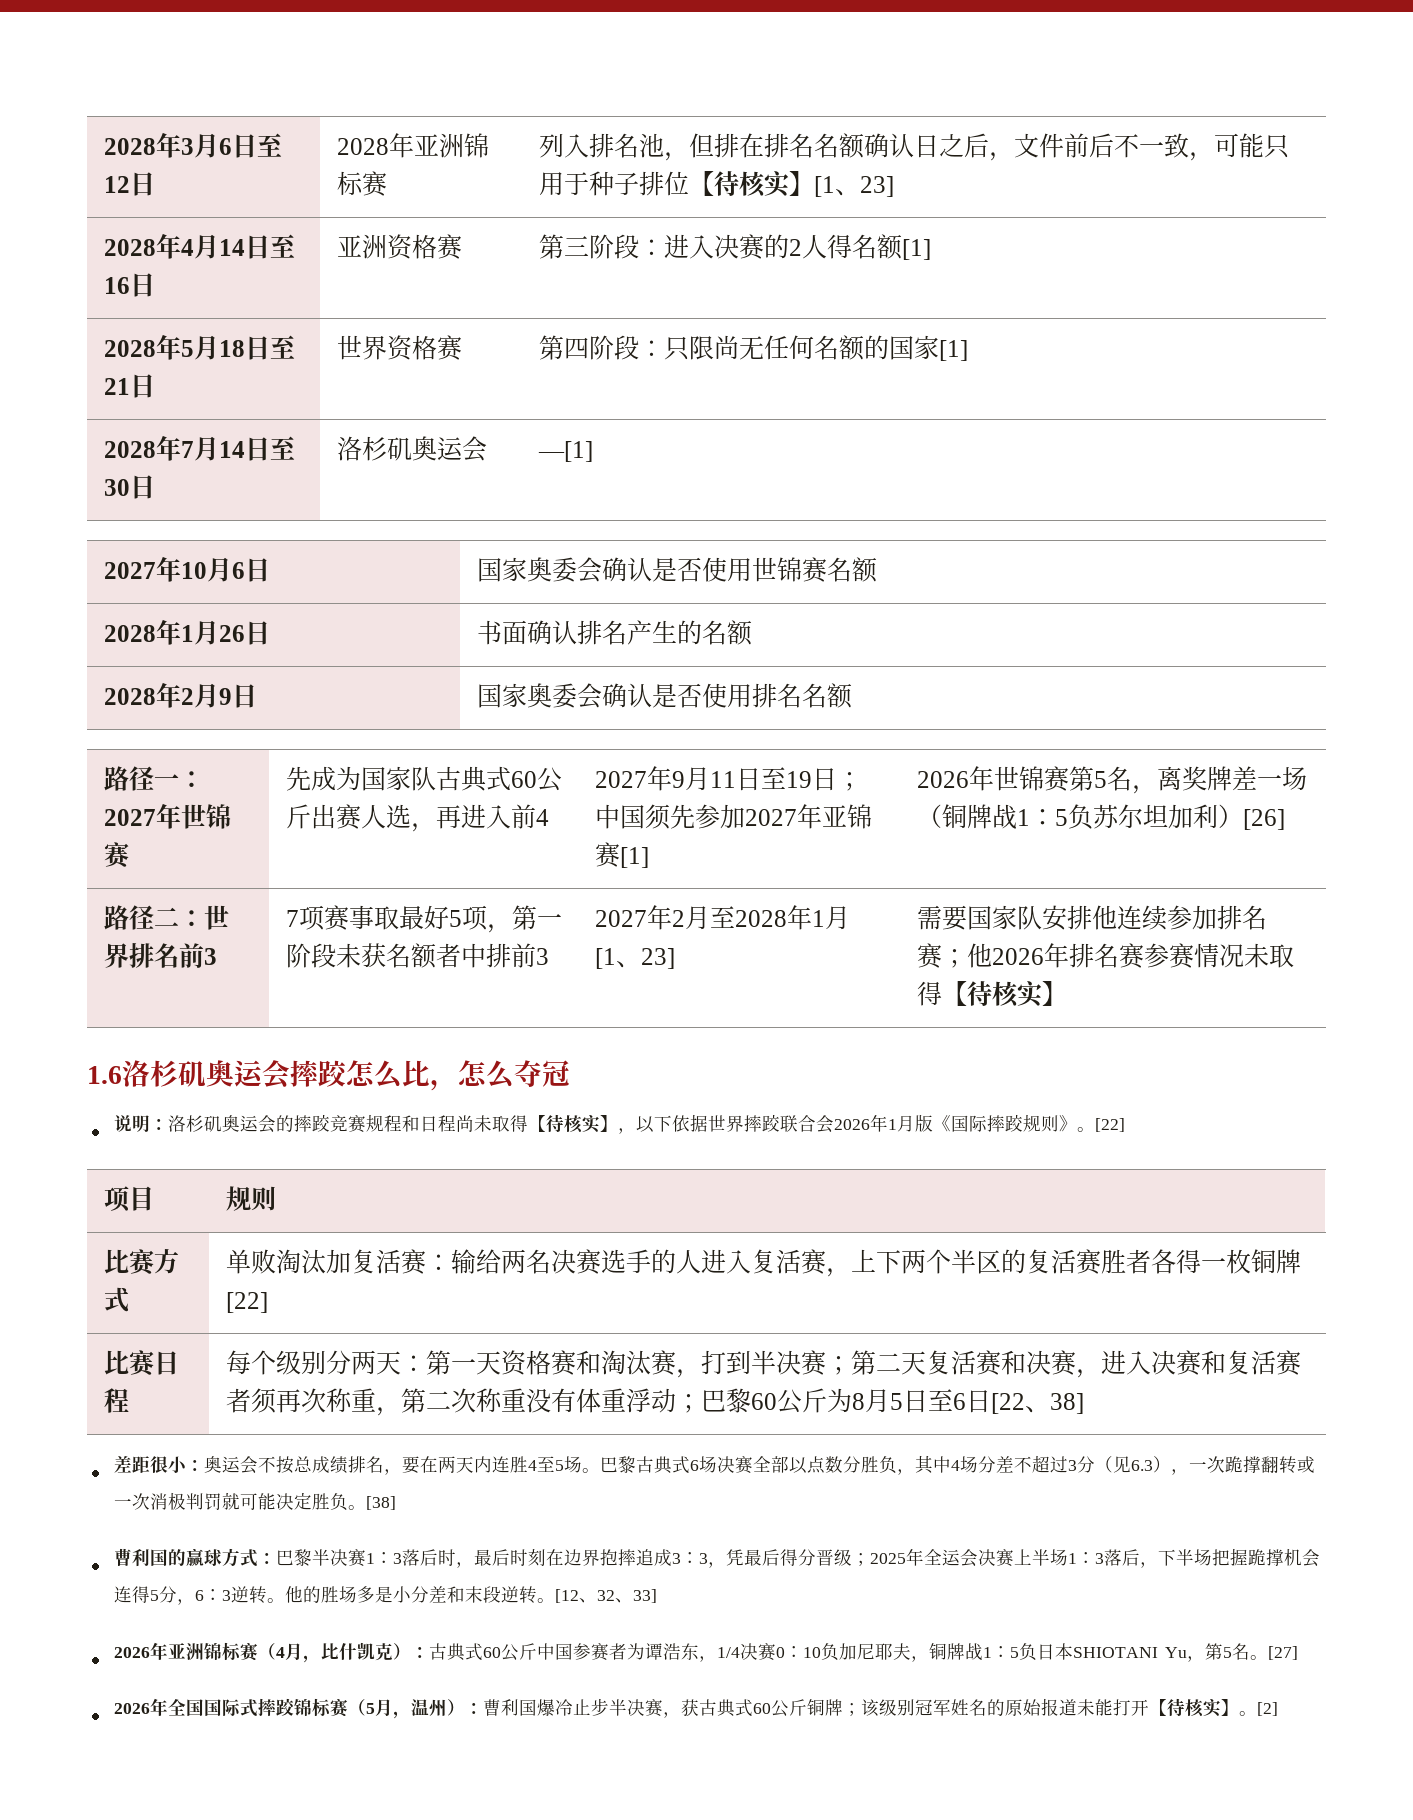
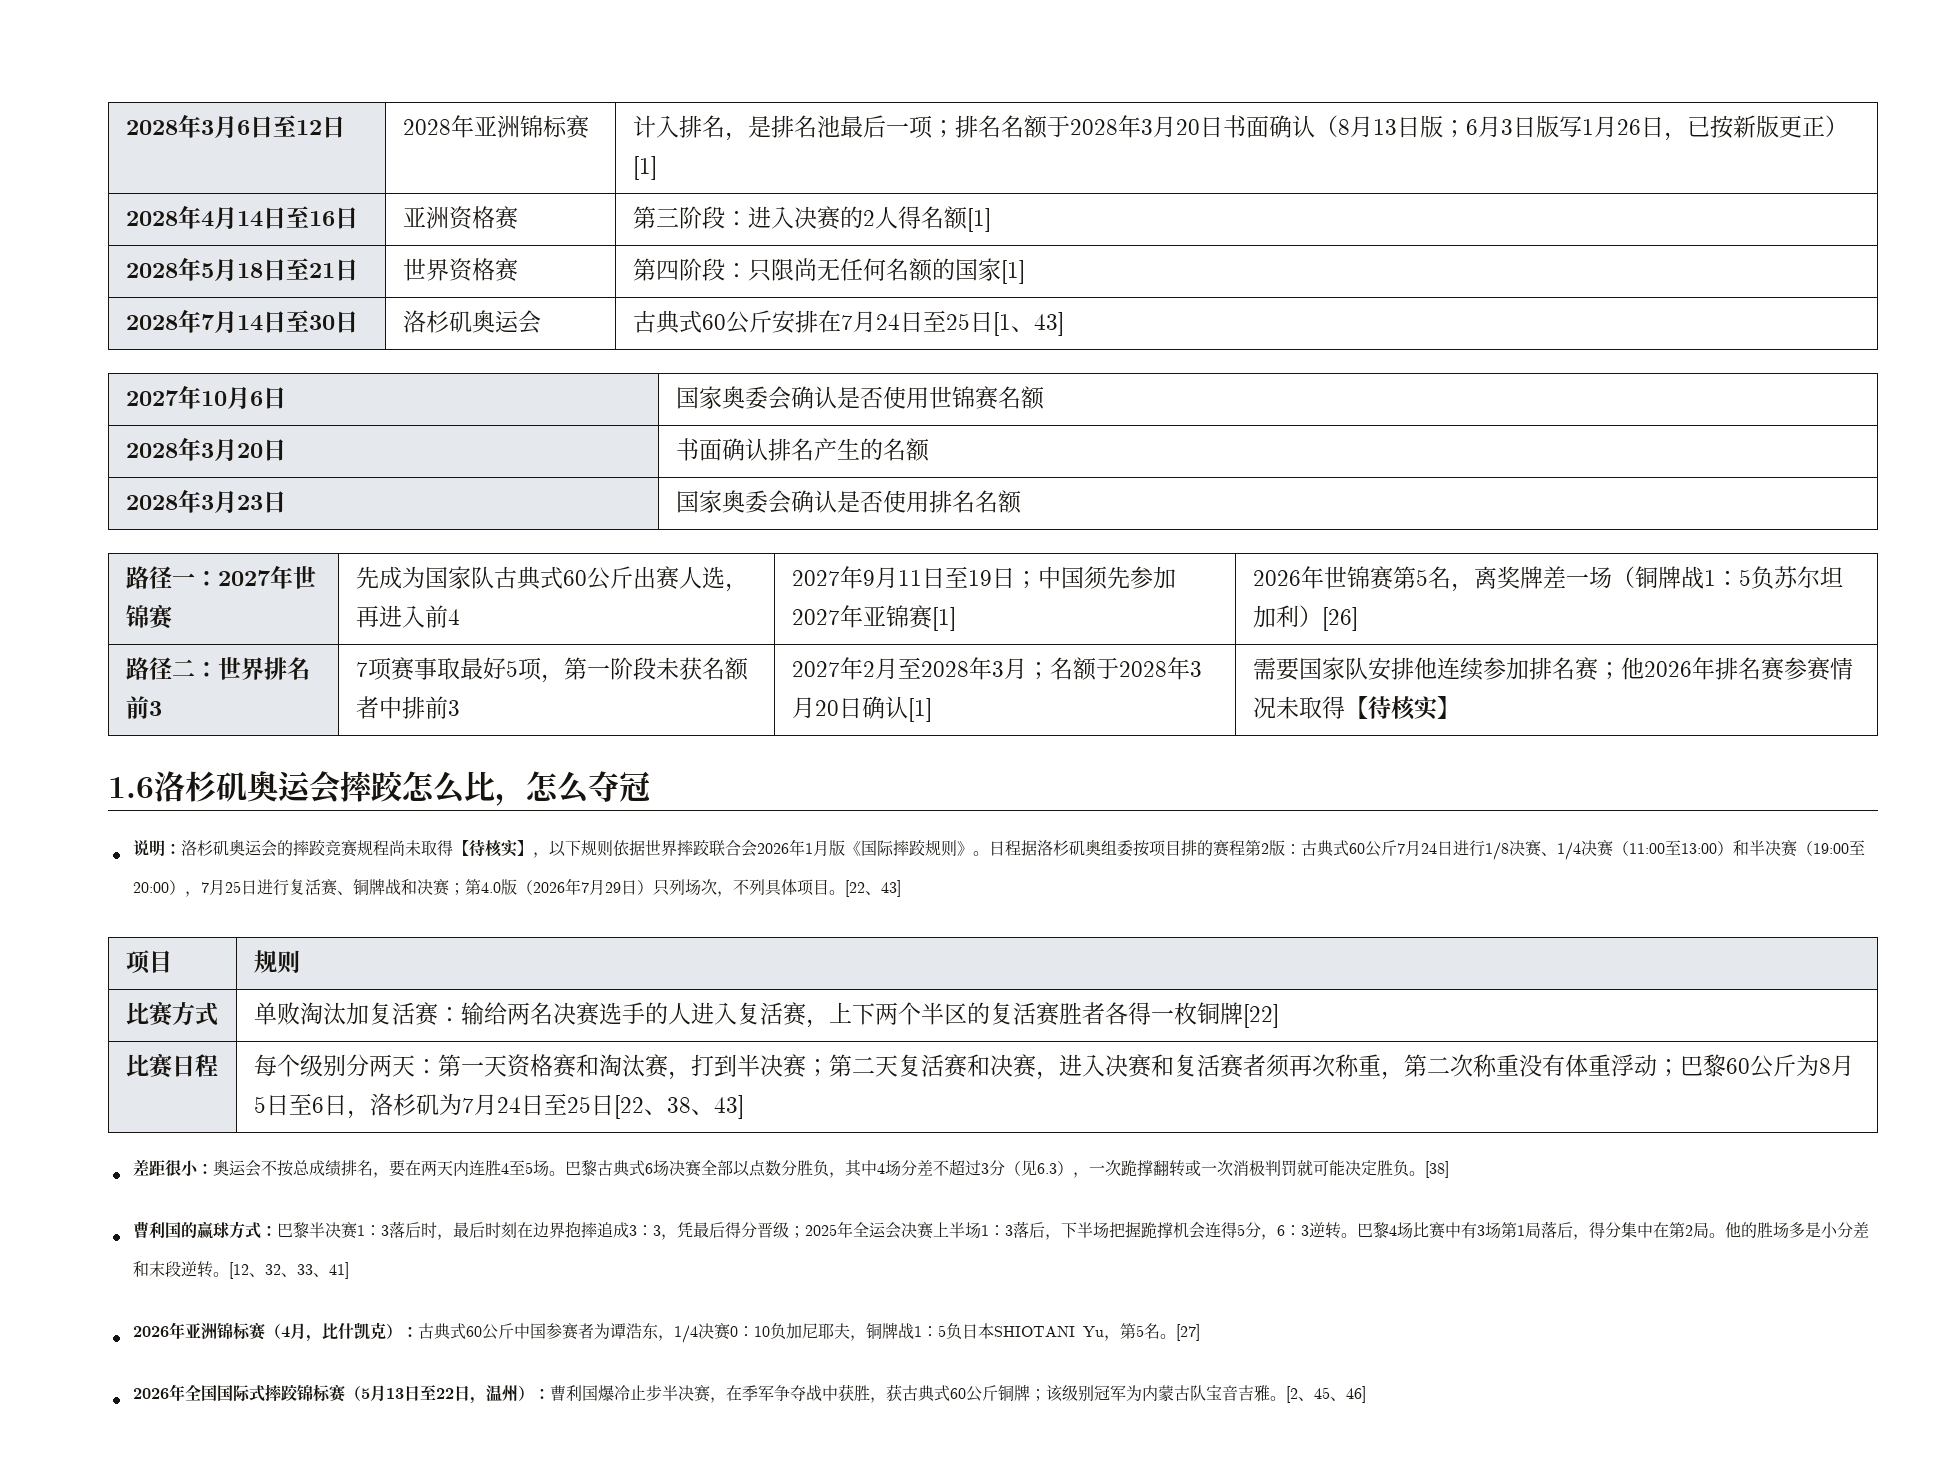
- 列入排名池，但排在排名名额确认日之后，文件前后不一致，可能只用于种子排位【待核实】[1、23]
+ 计入排名，是排名池最后一项；排名名额于2028年3月20日书面确认（8月13日版；6月3日版写1月26日，已按新版更正）[1]
- 2028年7月14日至30日 | 洛杉矶奥运会 | —[1]
+ 2028年7月14日至30日 | 洛杉矶奥运会 | 古典式60公斤安排在7月24日至25日[1、43]
- 2028年1月26日 | 书面确认排名产生的名额
+ 2028年3月20日 | 书面确认排名产生的名额
- 2028年2月9日 | 国家奥委会确认是否使用排名名额
+ 2028年3月23日 | 国家奥委会确认是否使用排名名额
- 2027年2月至2028年1月[1、23]
+ 2027年2月至2028年3月；名额于2028年3月20日确认[1]
- 说明：洛杉矶奥运会的摔跤竞赛规程和日程尚未取得【待核实】，以下依据世界摔跤联合会2026年1月版《国际摔跤规则》。[22]
+ 说明：洛杉矶奥运会的摔跤竞赛规程尚未取得【待核实】，以下规则依据世界摔跤联合会2026年1月版《国际摔跤规则》。日程据洛杉矶奥组委按项目排的赛程第2版：古典式60公斤7月24日进行1/8决赛、1/4决赛（11:00至13:00）和半决赛（19:00至20:00），7月25日进行复活赛、铜牌战和决赛；第4.0版（2026年7月29日）只列场次，不列具体项目。[22、43]
- 每个级别分两天：第一天资格赛和淘汰赛，打到半决赛；第二天复活赛和决赛，进入决赛和复活赛者须再次称重，第二次称重没有体重浮动；巴黎60公斤为8月5日至6日[22、38]
+ 每个级别分两天：第一天资格赛和淘汰赛，打到半决赛；第二天复活赛和决赛，进入决赛和复活赛者须再次称重，第二次称重没有体重浮动；巴黎60公斤为8月5日至6日，洛杉矶为7月24日至25日[22、38、43]
+ 巴黎4场比赛中有3场第1局落后，得分集中在第2局。
- [12、32、33]
+ [12、32、33、41]
- 2026年全国国际式摔跤锦标赛（5月，温州）：曹利国爆冷止步半决赛，获古典式60公斤铜牌；该级别冠军姓名的原始报道未能打开【待核实】。[2]
+ 2026年全国国际式摔跤锦标赛（5月13日至22日，温州）：曹利国爆冷止步半决赛，在季军争夺战中获胜，获古典式60公斤铜牌；该级别冠军为内蒙古队宝音吉雅。[2、45、46]

